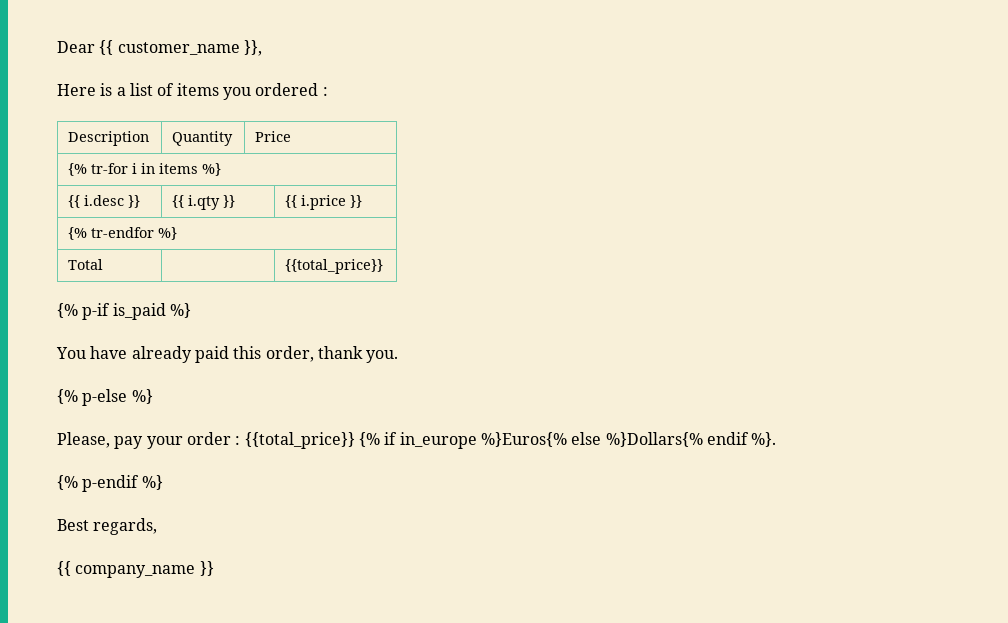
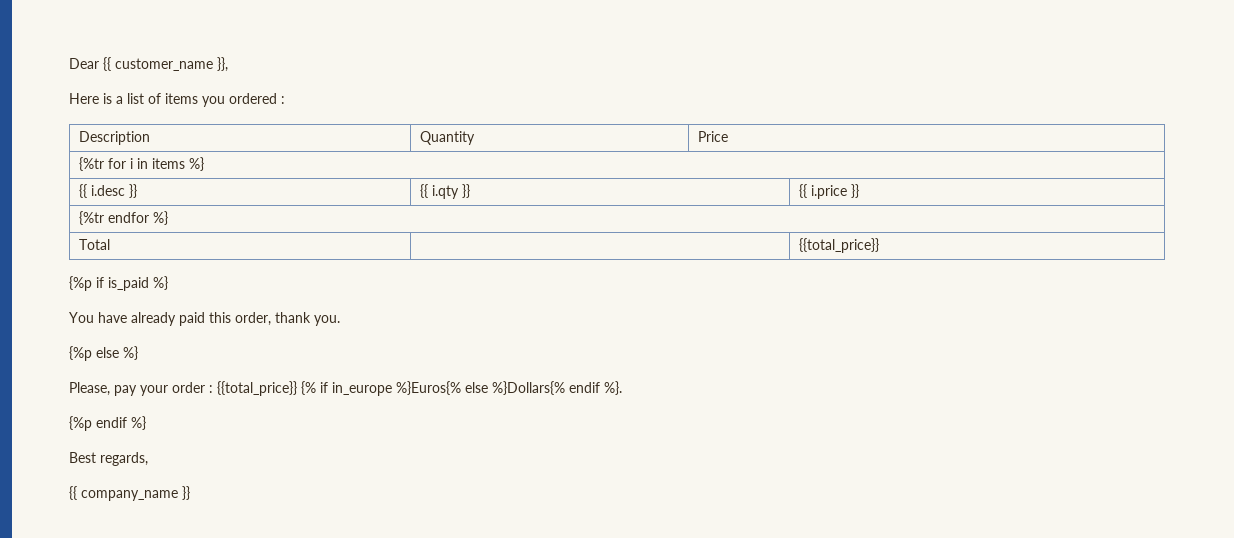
- {% tr-for i in items %}
+ {%tr for i in items %}
- {% tr-endfor %}
+ {%tr endfor %}
- {% p-if is_paid %}
+ {%p if is_paid %}
- {% p-else %}
+ {%p else %}
- {% p-endif %}
+ {%p endif %}

